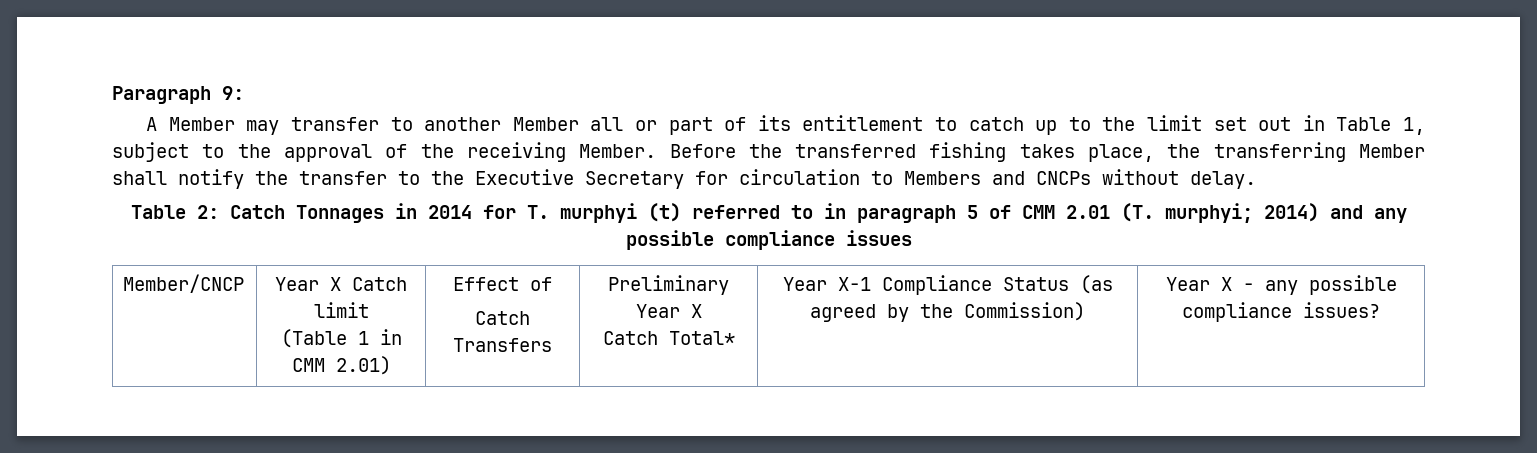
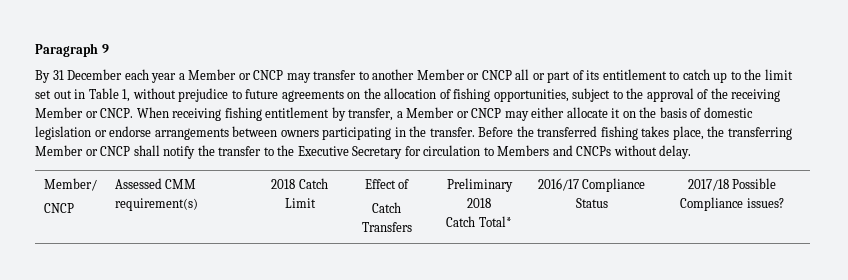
- Paragraph 9:
- A Member may transfer to another Member all or part of its entitlement to catch up to the limit set out in Table 1, subject to the approval of the receiving Member.
+ Paragraph 9
+ By 31 December each year a Member or CNCP may transfer to another Member or CNCP all or part of its entitlement to catch up to the limit set out in Table 1, without prejudice to future agreements on the allocation of fishing opportunities, subject to the approval of the receiving Member or CNCP. When receiving fishing entitlement by transfer, a Member or CNCP may either allocate it on the basis of domestic legislation or endorse arrangements between owners participating in the transfer.
- Before the transferred fishing takes place, the transferring Member shall notify the transfer to the Executive Secretary for circulation to Members and CNCPs without delay.
+ Before the transferred fishing takes place, the transferring Member or CNCP shall notify the transfer to the Executive Secretary for circulation to Members and CNCPs without delay.
- Table 2: Catch Tonnages in 2014 for T. murphyi (t) referred to in paragraph 5 of CMM 2.01 (T. murphyi; 2014) and any possible compliance issues
- Member/CNCP | Year X Catch limit
- (Table 1 in CMM 2.01) | Effect of
- Catch Transfers | Preliminary Year X
- Catch Total* | Year X-1 Compliance Status (as agreed by the Commission) | Year X - any possible compliance issues?
+ Member/
+ CNCP | Assessed CMM requirement(s) | 2018 Catch Limit | Effect of
+ Catch Transfers | Preliminary 2018
+ Catch Total* | 2016/17 Compliance Status | 2017/18 Possible Compliance issues?

